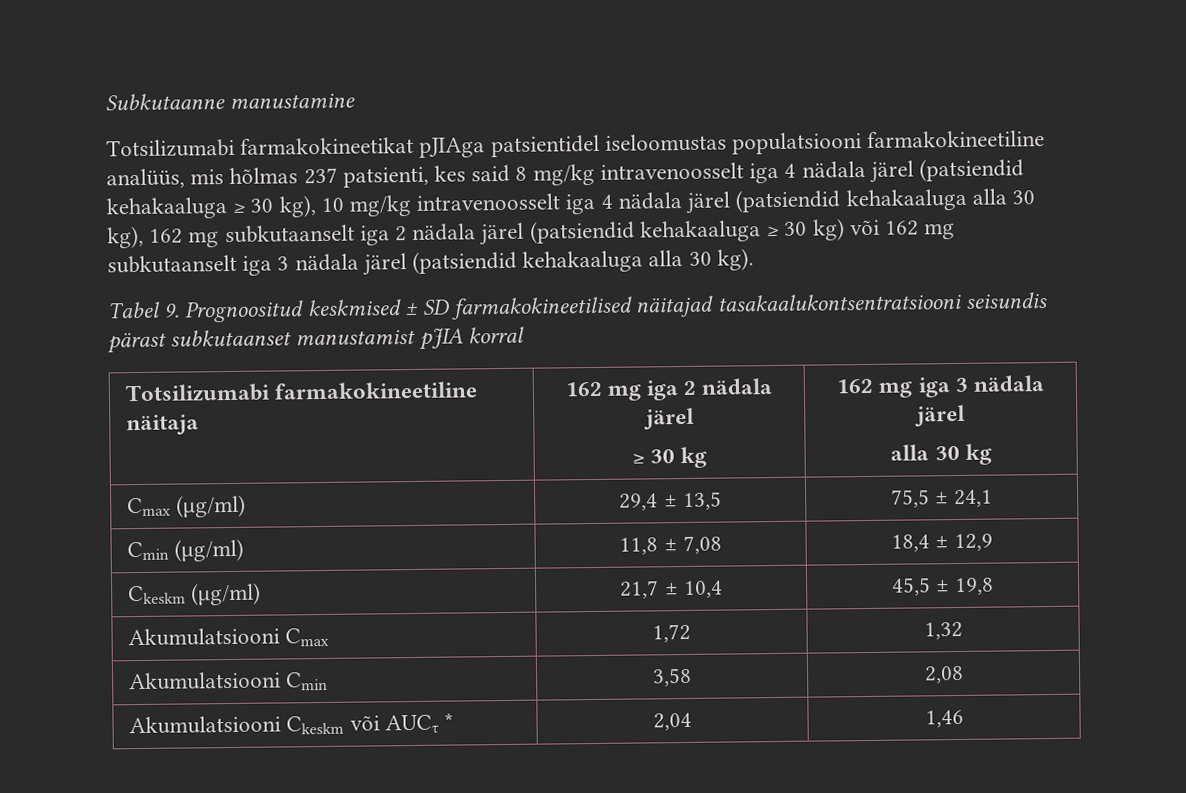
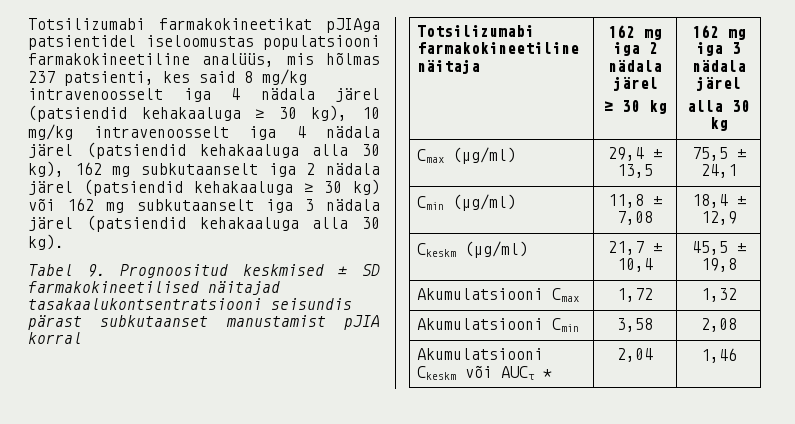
- Subkutaanne manustamine

